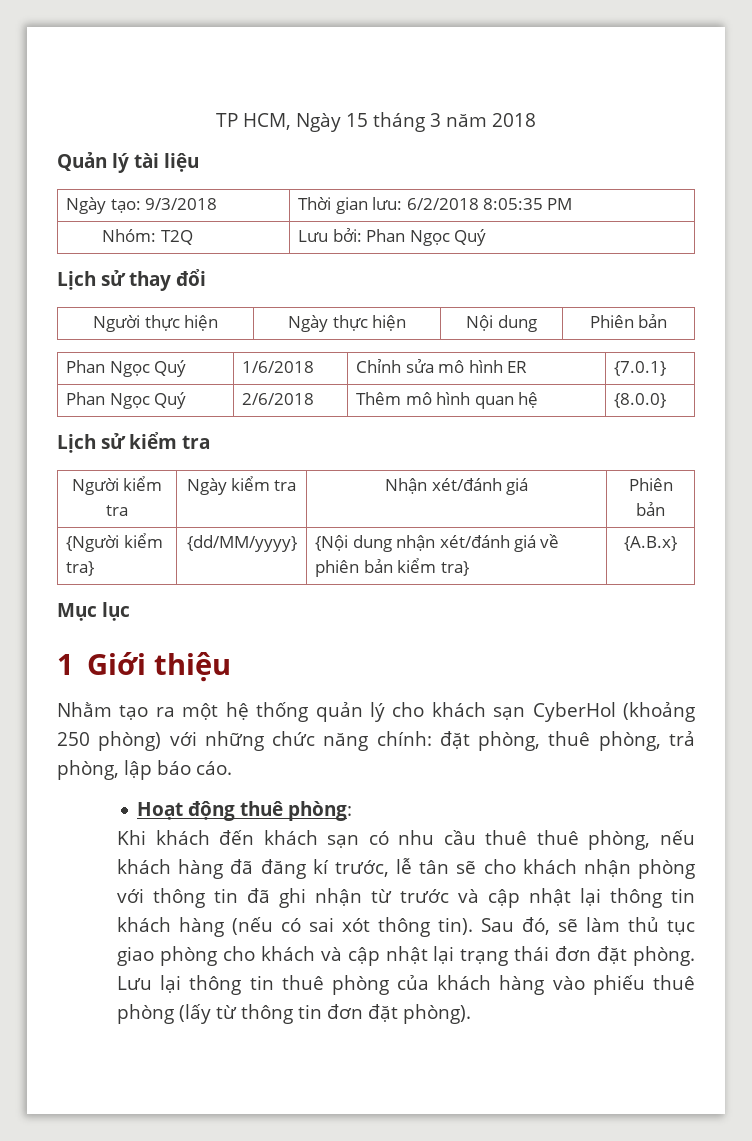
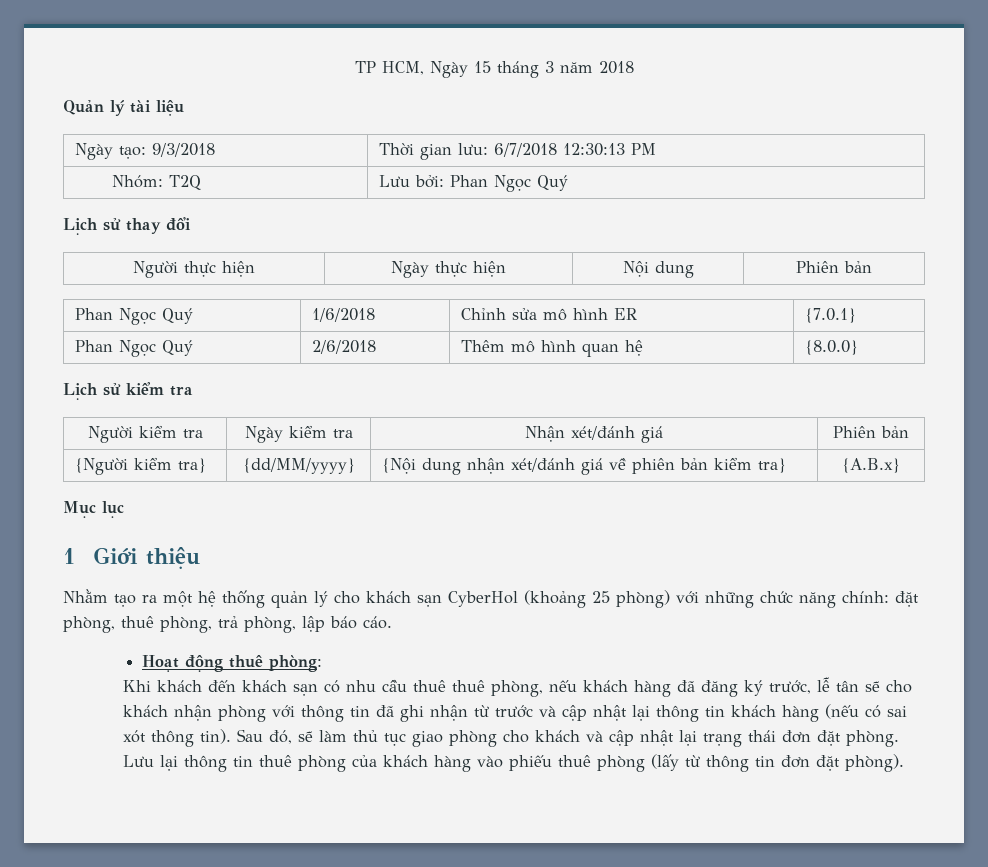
- Ngày tạo: 9/3/2018 | Thời gian lưu: 6/2/2018 8:05:35 PM
+ Ngày tạo: 9/3/2018 | Thời gian lưu: 6/7/2018 12:30:13 PM
- Nhằm tạo ra một hệ thống quản lý cho khách sạn CyberHol (khoảng 250 phòng) với những chức năng chính: đặt phòng, thuê phòng, trả phòng, lập báo cáo.
+ Nhằm tạo ra một hệ thống quản lý cho khách sạn CyberHol (khoảng 25 phòng) với những chức năng chính: đặt phòng, thuê phòng, trả phòng, lập báo cáo.
- Khi khách đến khách sạn có nhu cầu thuê thuê phòng, nếu khách hàng đã đăng kí trước, lễ tân sẽ cho khách nhận phòng với thông tin đã ghi nhận từ trước và cập nhật lại thông tin khách hàng (nếu có sai xót thông tin).
+ Khi khách đến khách sạn có nhu cầu thuê thuê phòng, nếu khách hàng đã đăng ký trước, lễ tân sẽ cho khách nhận phòng với thông tin đã ghi nhận từ trước và cập nhật lại thông tin khách hàng (nếu có sai xót thông tin).

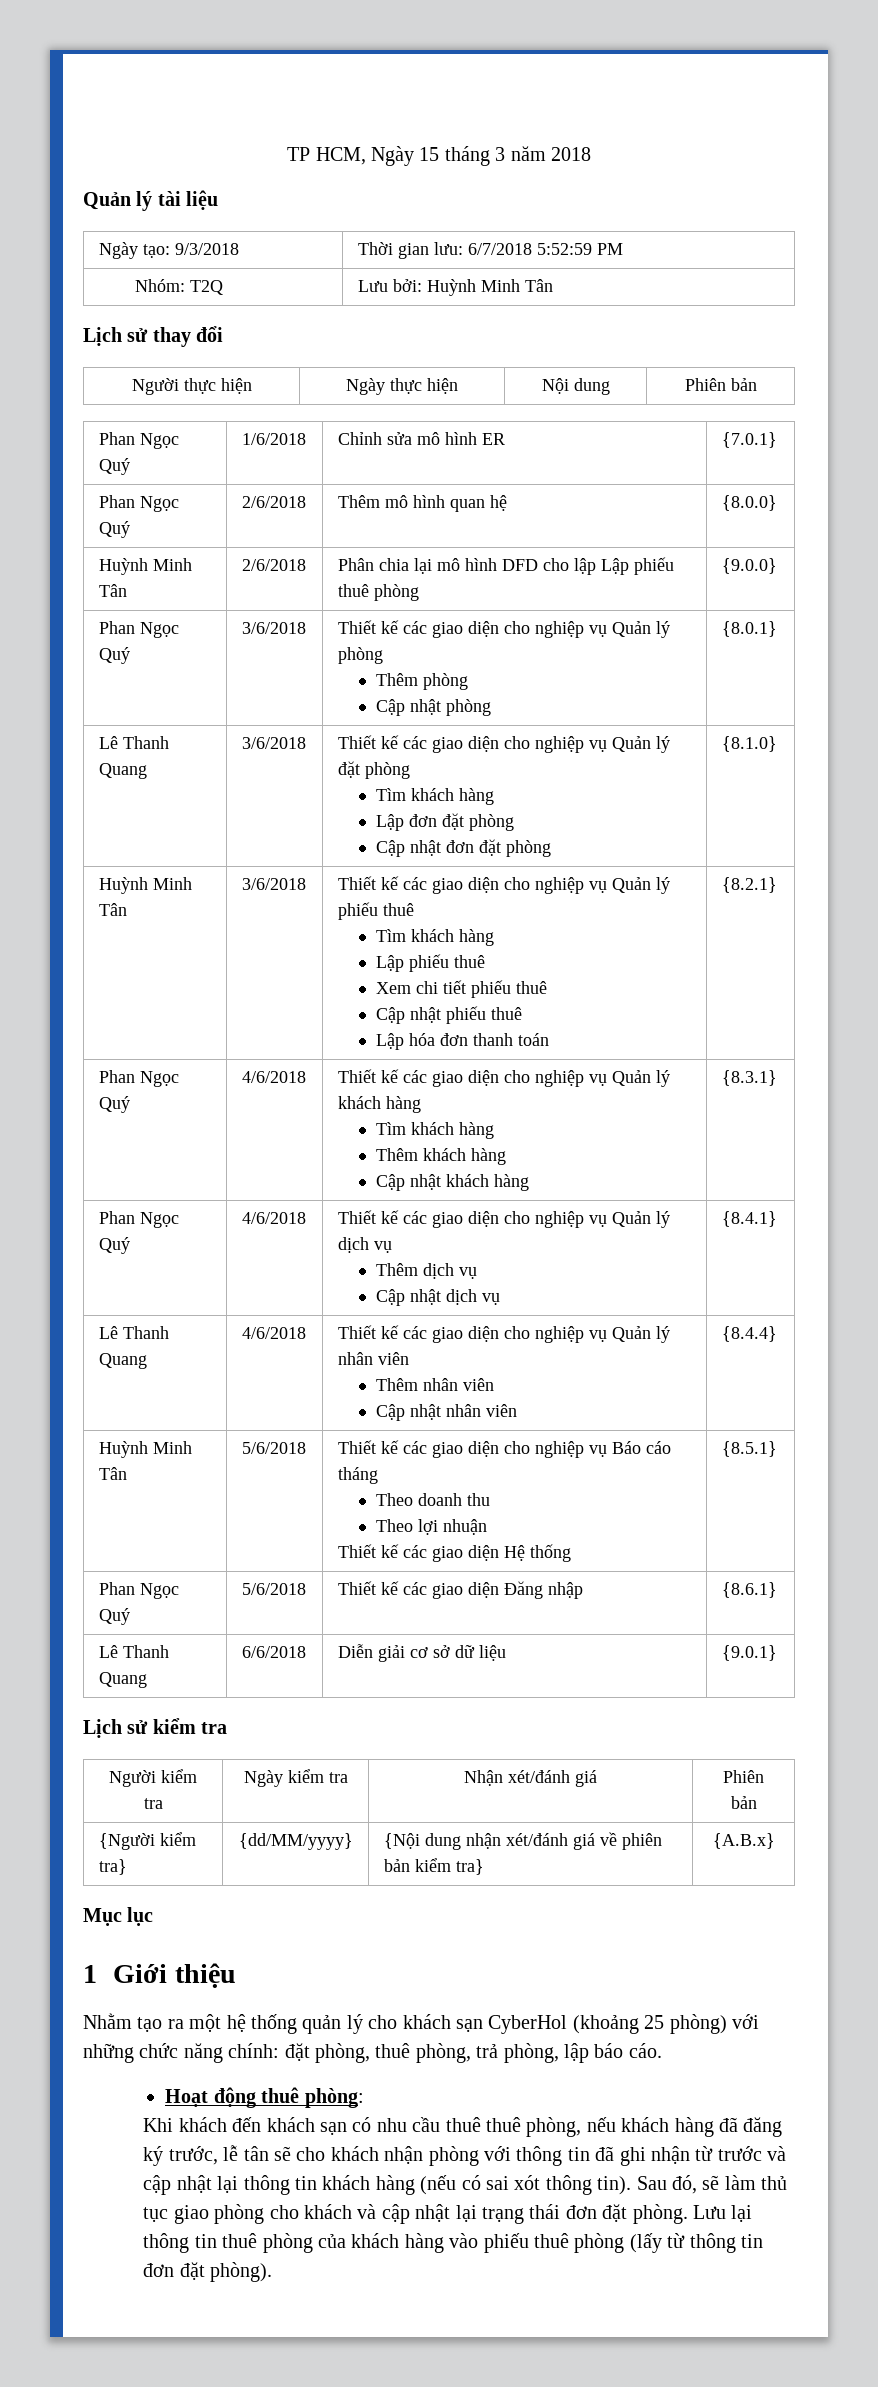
- Ngày tạo: 9/3/2018 | Thời gian lưu: 6/7/2018 12:30:13 PM
+ Ngày tạo: 9/3/2018 | Thời gian lưu: 6/7/2018 5:52:59 PM
- Nhóm: T2Q | Lưu bởi: Phan Ngọc Quý
+ Nhóm: T2Q | Lưu bởi: Huỳnh Minh Tân
+ Huỳnh Minh Tân | 2/6/2018 | Phân chia lại mô hình DFD cho lập Lập phiếu thuê phòng | {9.0.0}
+ Phan Ngọc Quý | 3/6/2018 | Thiết kế các giao diện cho nghiệp vụ Quản lý phòng
+ Thêm phòng
+ Cập nhật phòng | {8.0.1}
+ Lê Thanh Quang | 3/6/2018 | Thiết kế các giao diện cho nghiệp vụ Quản lý đặt phòng
+ Tìm khách hàng
+ Lập đơn đặt phòng
+ Cập nhật đơn đặt phòng | {8.1.0}
+ Huỳnh Minh Tân | 3/6/2018 | Thiết kế các giao diện cho nghiệp vụ Quản lý phiếu thuê
+ Tìm khách hàng
+ Lập phiếu thuê
+ Xem chi tiết phiếu thuê
+ Cập nhật phiếu thuê
+ Lập hóa đơn thanh toán | {8.2.1}
+ Phan Ngọc Quý | 4/6/2018 | Thiết kế các giao diện cho nghiệp vụ Quản lý khách hàng
+ Tìm khách hàng
+ Thêm khách hàng
+ Cập nhật khách hàng | {8.3.1}
+ Phan Ngọc Quý | 4/6/2018 | Thiết kế các giao diện cho nghiệp vụ Quản lý dịch vụ
+ Thêm dịch vụ
+ Cập nhật dịch vụ | {8.4.1}
+ Lê Thanh Quang | 4/6/2018 | Thiết kế các giao diện cho nghiệp vụ Quản lý nhân viên
+ Thêm nhân viên
+ Cập nhật nhân viên | {8.4.4}
+ Huỳnh Minh Tân | 5/6/2018 | Thiết kế các giao diện cho nghiệp vụ Báo cáo tháng
+ Theo doanh thu
+ Theo lợi nhuận
+ Thiết kế các giao diện Hệ thống | {8.5.1}
+ Phan Ngọc Quý | 5/6/2018 | Thiết kế các giao diện Đăng nhập | {8.6.1}
+ Lê Thanh Quang | 6/6/2018 | Diễn giải cơ sở dữ liệu | {9.0.1}

